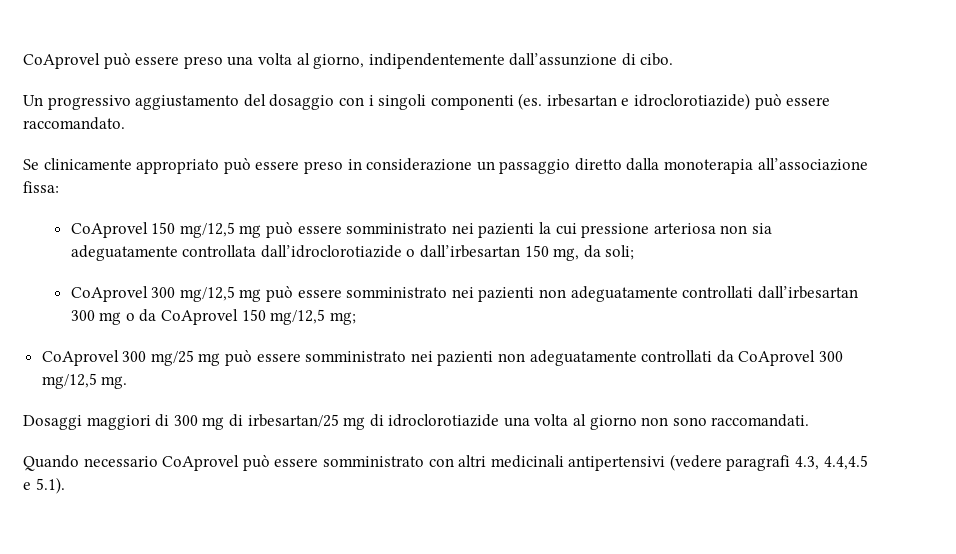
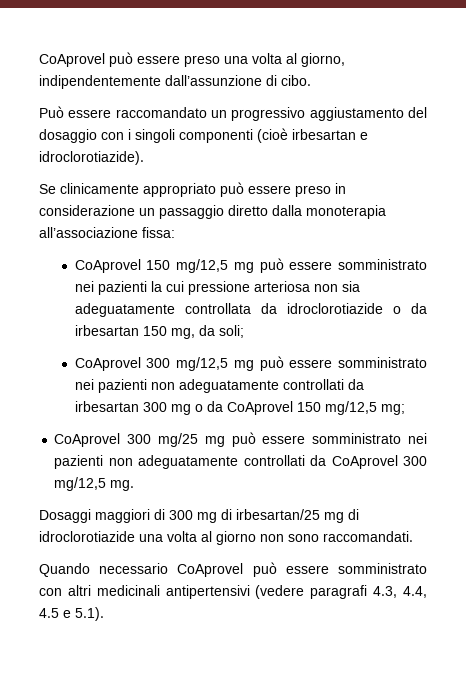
- Un progressivo aggiustamento del dosaggio con i singoli componenti (es. irbesartan e idroclorotiazide) può essere raccomandato.
+ Può essere raccomandato un progressivo aggiustamento del dosaggio con i singoli componenti (cioè irbesartan e idroclorotiazide).
- CoAprovel 150 mg/12,5 mg può essere somministrato nei pazienti la cui pressione arteriosa non sia adeguatamente controllata dall’idroclorotiazide o dall’irbesartan 150 mg, da soli;
+ CoAprovel 150 mg/12,5 mg può essere somministrato nei pazienti la cui pressione arteriosa non sia adeguatamente controllata da idroclorotiazide o da irbesartan 150 mg, da soli;
- CoAprovel 300 mg/12,5 mg può essere somministrato nei pazienti non adeguatamente controllati dall’irbesartan 300 mg o da CoAprovel 150 mg/12,5 mg;
+ CoAprovel 300 mg/12,5 mg può essere somministrato nei pazienti non adeguatamente controllati da irbesartan 300 mg o da CoAprovel 150 mg/12,5 mg;
- Quando necessario CoAprovel può essere somministrato con altri medicinali antipertensivi (vedere paragrafi 4.3, 4.4,4.5 e 5.1).
+ Quando necessario CoAprovel può essere somministrato con altri medicinali antipertensivi (vedere paragrafi 4.3, 4.4, 4.5 e 5.1).

